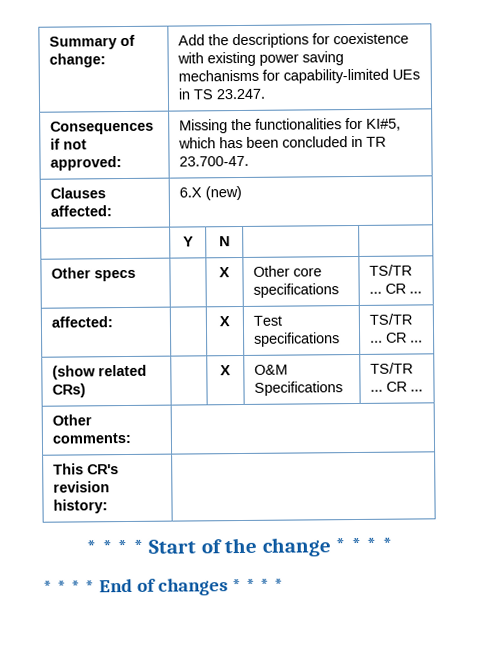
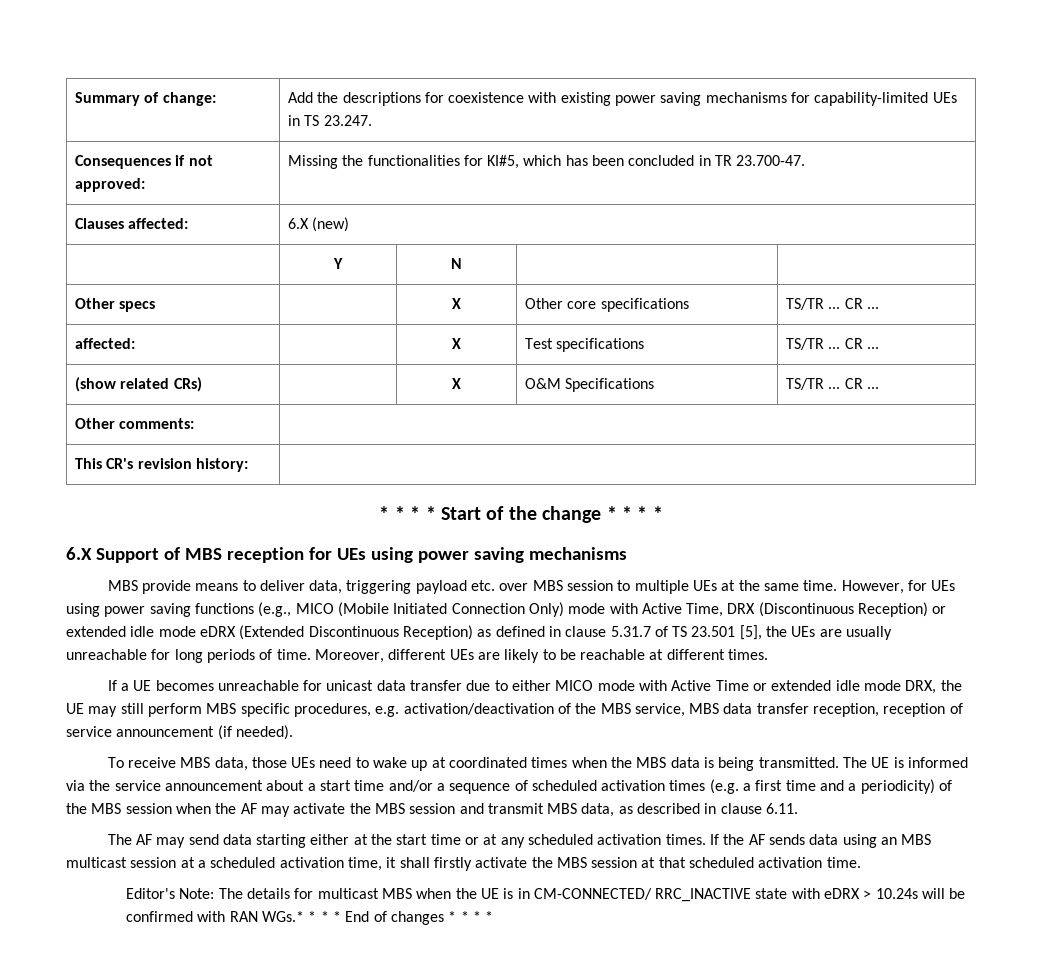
- * * * * End of changes * * * *
+ 6.X Support of MBS reception for UEs using power saving mechanisms
+ MBS provide means to deliver data, triggering payload etc. over MBS session to multiple UEs at the same time. However, for UEs using power saving functions (e.g., MICO (Mobile Initiated Connection Only) mode with Active Time, DRX (Discontinuous Reception) or extended idle mode eDRX (Extended Discontinuous Reception) as defined in clause 5.31.7 of TS 23.501 [5], the UEs are usually unreachable for long periods of time. Moreover, different UEs are likely to be reachable at different times.
+ If a UE becomes unreachable for unicast data transfer due to either MICO mode with Active Time or extended idle mode DRX, the UE may still perform MBS specific procedures, e.g. activation/deactivation of the MBS service, MBS data transfer reception, reception of service announcement (if needed).
+ To receive MBS data, those UEs need to wake up at coordinated times when the MBS data is being transmitted. The UE is informed via the service announcement about a start time and/or a sequence of scheduled activation times (e.g. a first time and a periodicity) of the MBS session when the AF may activate the MBS session and transmit MBS data, as described in clause 6.11.
+ The AF may send data starting either at the start time or at any scheduled activation times. If the AF sends data using an MBS multicast session at a scheduled activation time, it shall firstly activate the MBS session at that scheduled activation time.
+ Editor's Note: The details for multicast MBS when the UE is in CM-CONNECTED/ RRC_INACTIVE state with eDRX > 10.24s will be confirmed with RAN WGs.* * * * End of changes * * * *

